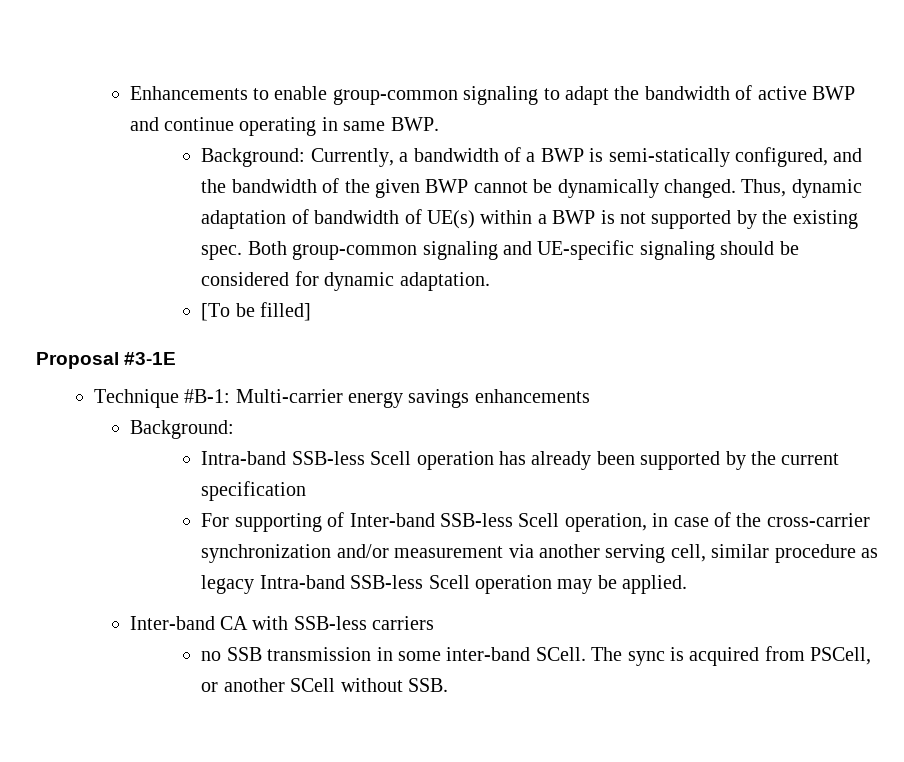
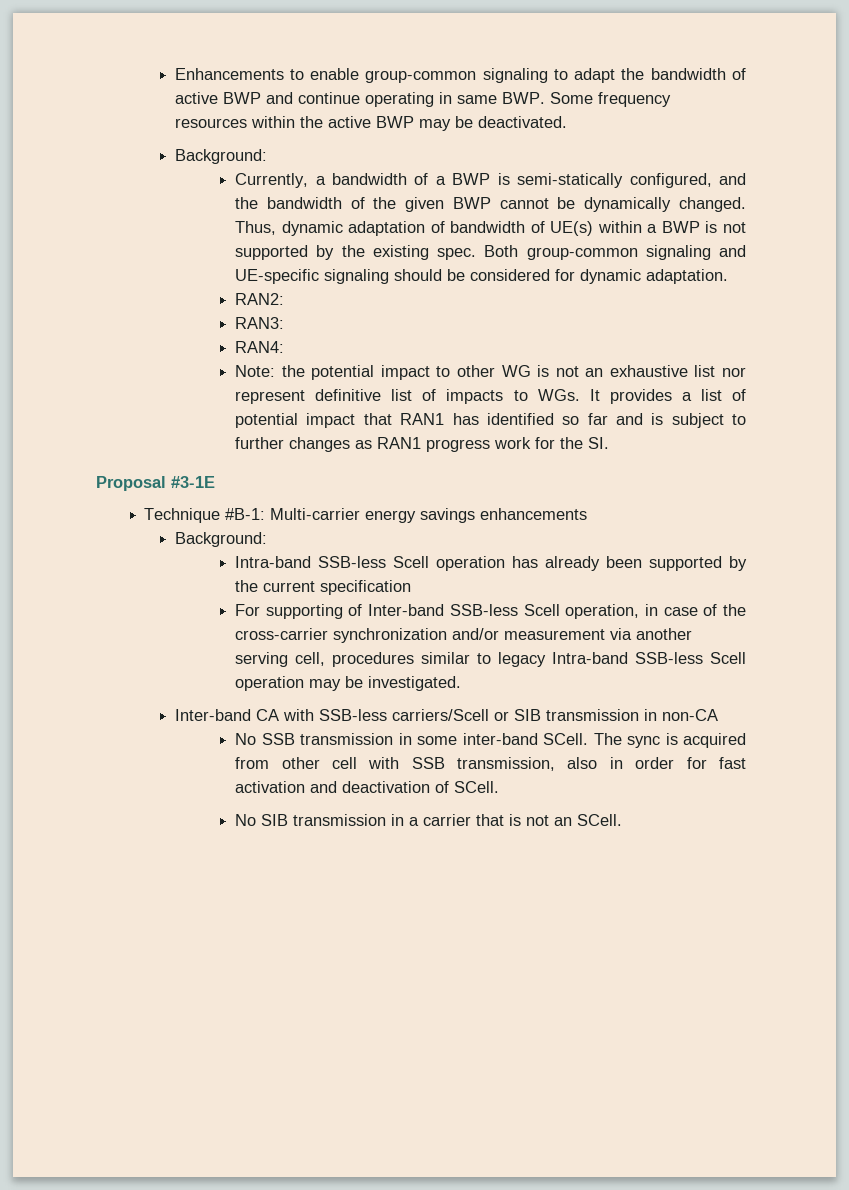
- Enhancements to enable group-common signaling to adapt the bandwidth of active BWP and continue operating in same BWP.
- Background: Currently, a bandwidth of a BWP is semi-statically configured, and the bandwidth of the given BWP cannot be dynamically changed.
+ Enhancements to enable group-common signaling to adapt the bandwidth of active BWP and continue operating in same BWP. Some frequency resources within the active BWP may be deactivated.
+ Background:
+ Currently, a bandwidth of a BWP is semi-statically configured, and the bandwidth of the given BWP cannot be dynamically changed.
- [To be filled]
+ RAN2:
+ RAN3:
+ RAN4:
+ Note: the potential impact to other WG is not an exhaustive list nor represent definitive list of impacts to WGs. It provides a list of potential impact that RAN1 has identified so far and is subject to further changes as RAN1 progress work for the SI.
- For supporting of Inter-band SSB-less Scell operation, in case of the cross-carrier synchronization and/or measurement via another serving cell, similar procedure as legacy Intra-band SSB-less Scell operation may be applied.
+ For supporting of Inter-band SSB-less Scell operation, in case of the cross-carrier synchronization and/or measurement via another serving cell, procedures similar to legacy Intra-band SSB-less Scell operation may be investigated.
- Inter-band CA with SSB-less carriers
- no SSB transmission in some inter-band SCell.
+ Inter-band CA with SSB-less carriers/Scell or SIB transmission in non-CA
+ No SSB transmission in some inter-band SCell.
- The sync is acquired from PSCell, or another SCell without SSB.
+ The sync is acquired from other cell with SSB transmission, also in order for fast activation and deactivation of SCell.
+ No SIB transmission in a carrier that is not an SCell.

